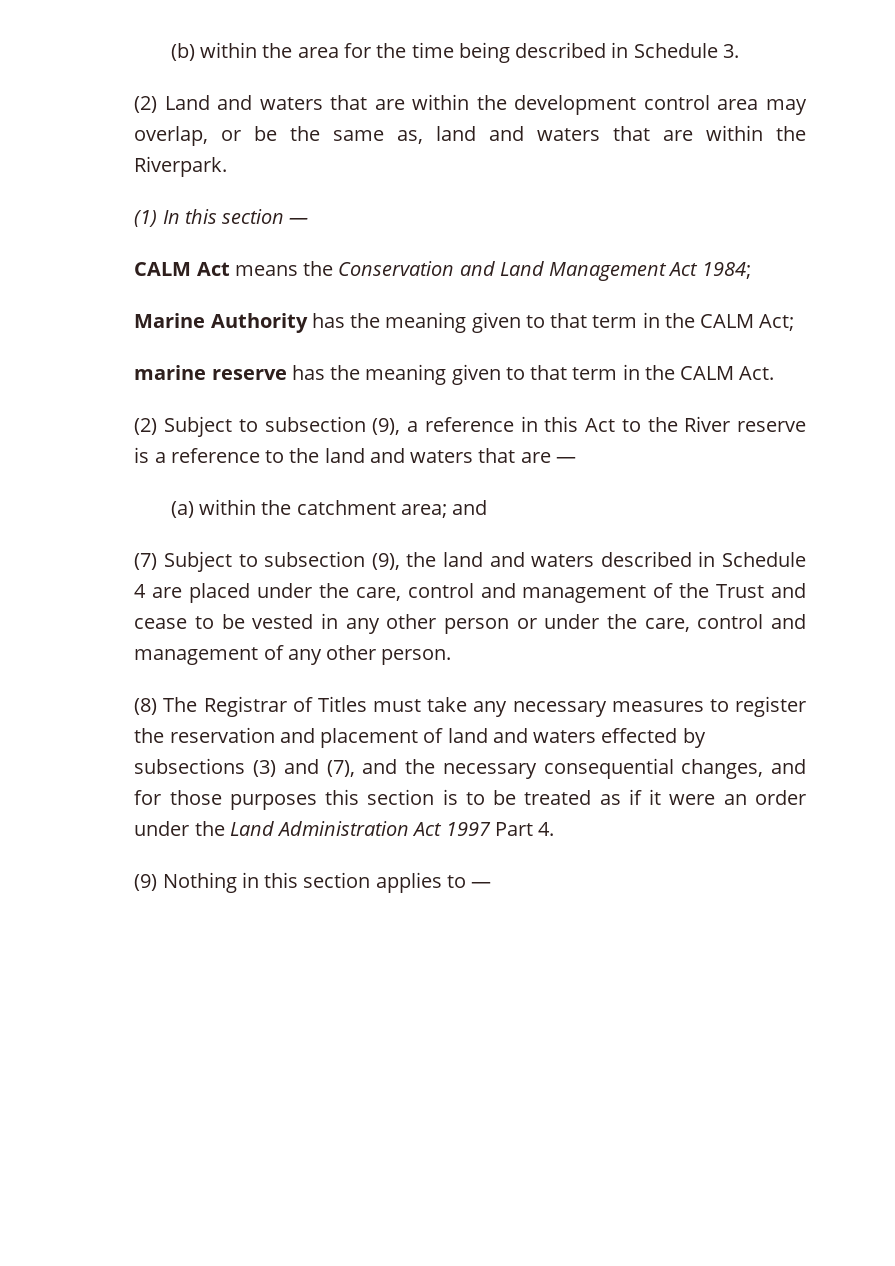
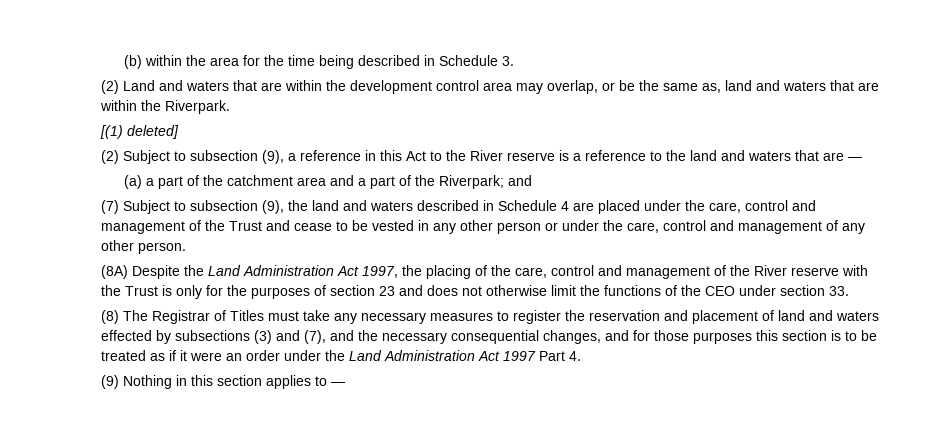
- (1) In this section —
- CALM Act means the Conservation and Land Management Act 1984;
- Marine Authority has the meaning given to that term in the CALM Act;
- marine reserve has the meaning given to that term in the CALM Act.
+ [(1) deleted]
- (a) within the catchment area; and
+ (a) a part of the catchment area and a part of the Riverpark; and
+ (8A) Despite the Land Administration Act 1997, the placing of the care, control and management of the River reserve with the Trust is only for the purposes of section 23 and does not otherwise limit the functions of the CEO under section 33.

